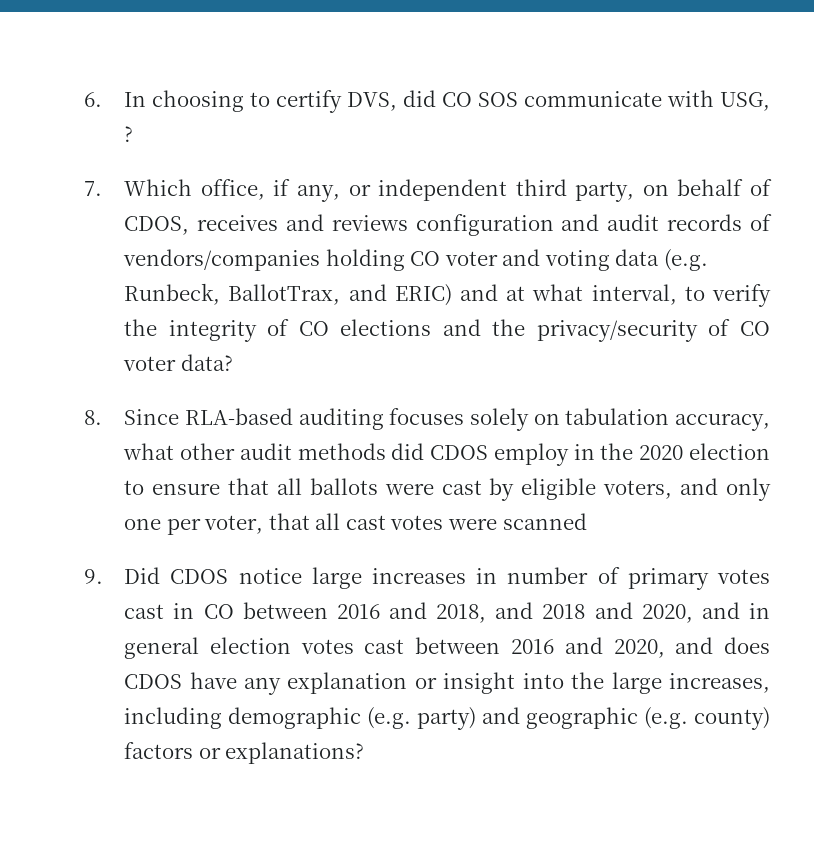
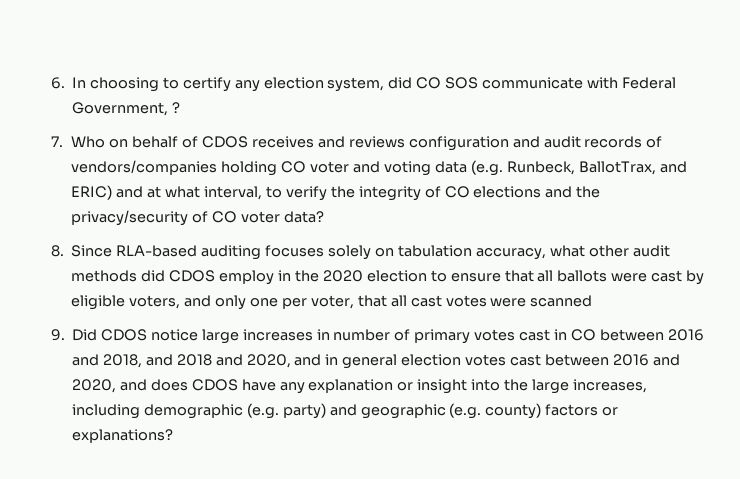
- 6. In choosing to certify DVS, did CO SOS communicate with USG, ?
+ 6. In choosing to certify any election system, did CO SOS communicate with Federal Government, ?
- 7. Which office, if any, or independent third party, on behalf of CDOS, receives and reviews configuration and audit records of vendors/companies holding CO voter and voting data (e.g. Runbeck, BallotTrax, and ERIC) and at what interval, to verify the integrity of CO elections and the privacy/security of CO voter data?
+ 7. Who on behalf of CDOS receives and reviews configuration and audit records of vendors/companies holding CO voter and voting data (e.g. Runbeck, BallotTrax, and ERIC) and at what interval, to verify the integrity of CO elections and the privacy/security of CO voter data?

